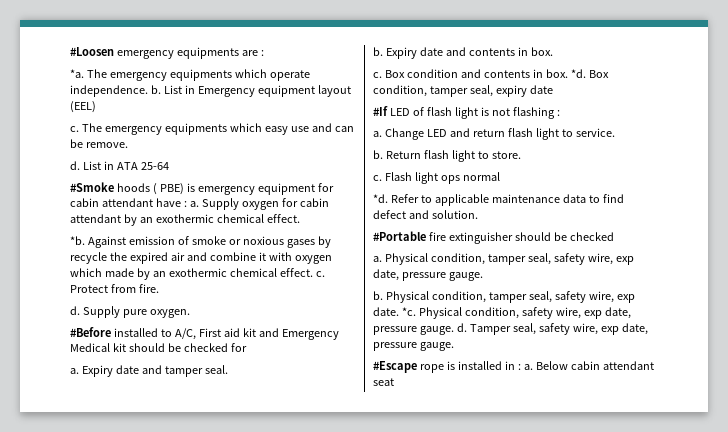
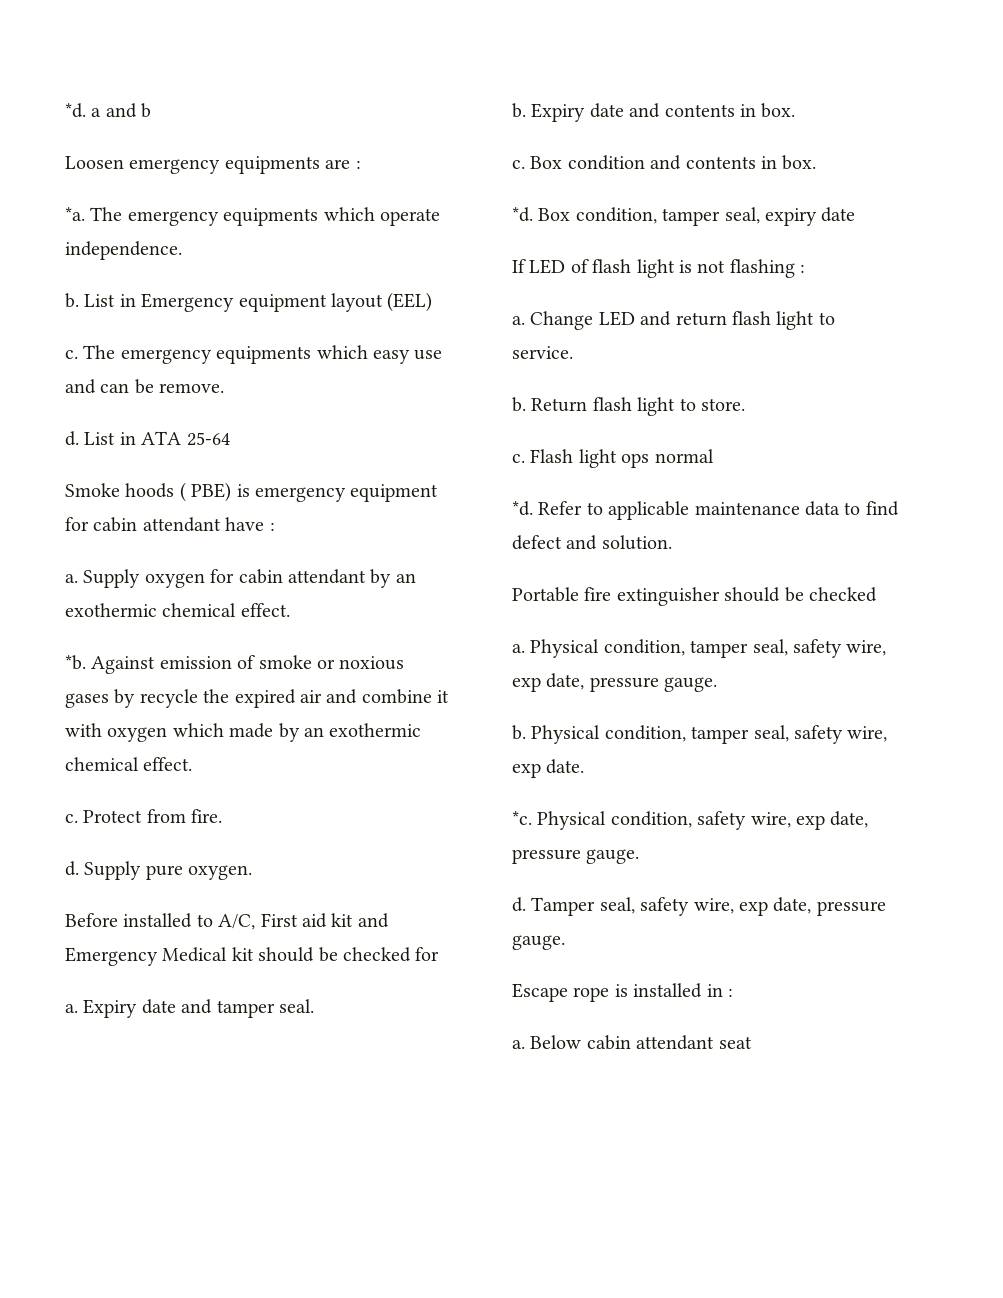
- #Loosen emergency equipments are :
+ *d. a and b
+ Loosen emergency equipments are :
- The emergency equipments which operate independence. b.
+ The emergency equipments which operate independence.
+ b.
- #Smoke hoods ( PBE) is emergency equipment for cabin attendant have : a.
+ Smoke hoods ( PBE) is emergency equipment for cabin attendant have :
+ a.
- Against emission of smoke or noxious gases by recycle the expired air and combine it with oxygen which made by an exothermic chemical effect. c.
+ Against emission of smoke or noxious gases by recycle the expired air and combine it with oxygen which made by an exothermic chemical effect.
+ c.
- #Before installed to A/C, First aid kit and Emergency Medical kit should be checked for
+ Before installed to A/C, First aid kit and Emergency Medical kit should be checked for
- Box condition and contents in box. *d.
+ Box condition and contents in box.
+ *d.
- #If LED of flash light is not flashing :
+ If LED of flash light is not flashing :
- #Portable fire extinguisher should be checked
+ Portable fire extinguisher should be checked
- Physical condition, tamper seal, safety wire, exp date. *c.
+ Physical condition, tamper seal, safety wire, exp date.
+ *c.
- Physical condition, safety wire, exp date, pressure gauge. d.
+ Physical condition, safety wire, exp date, pressure gauge.
+ d.
- #Escape rope is installed in : a.
+ Escape rope is installed in :
+ a.

